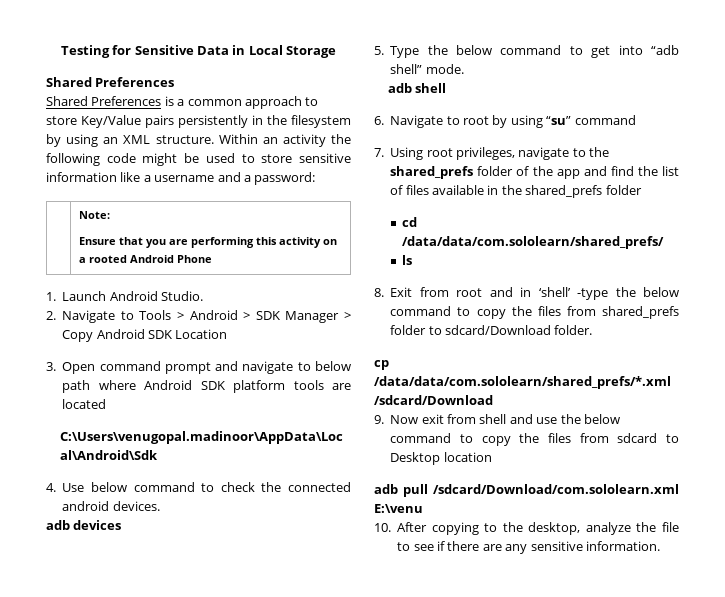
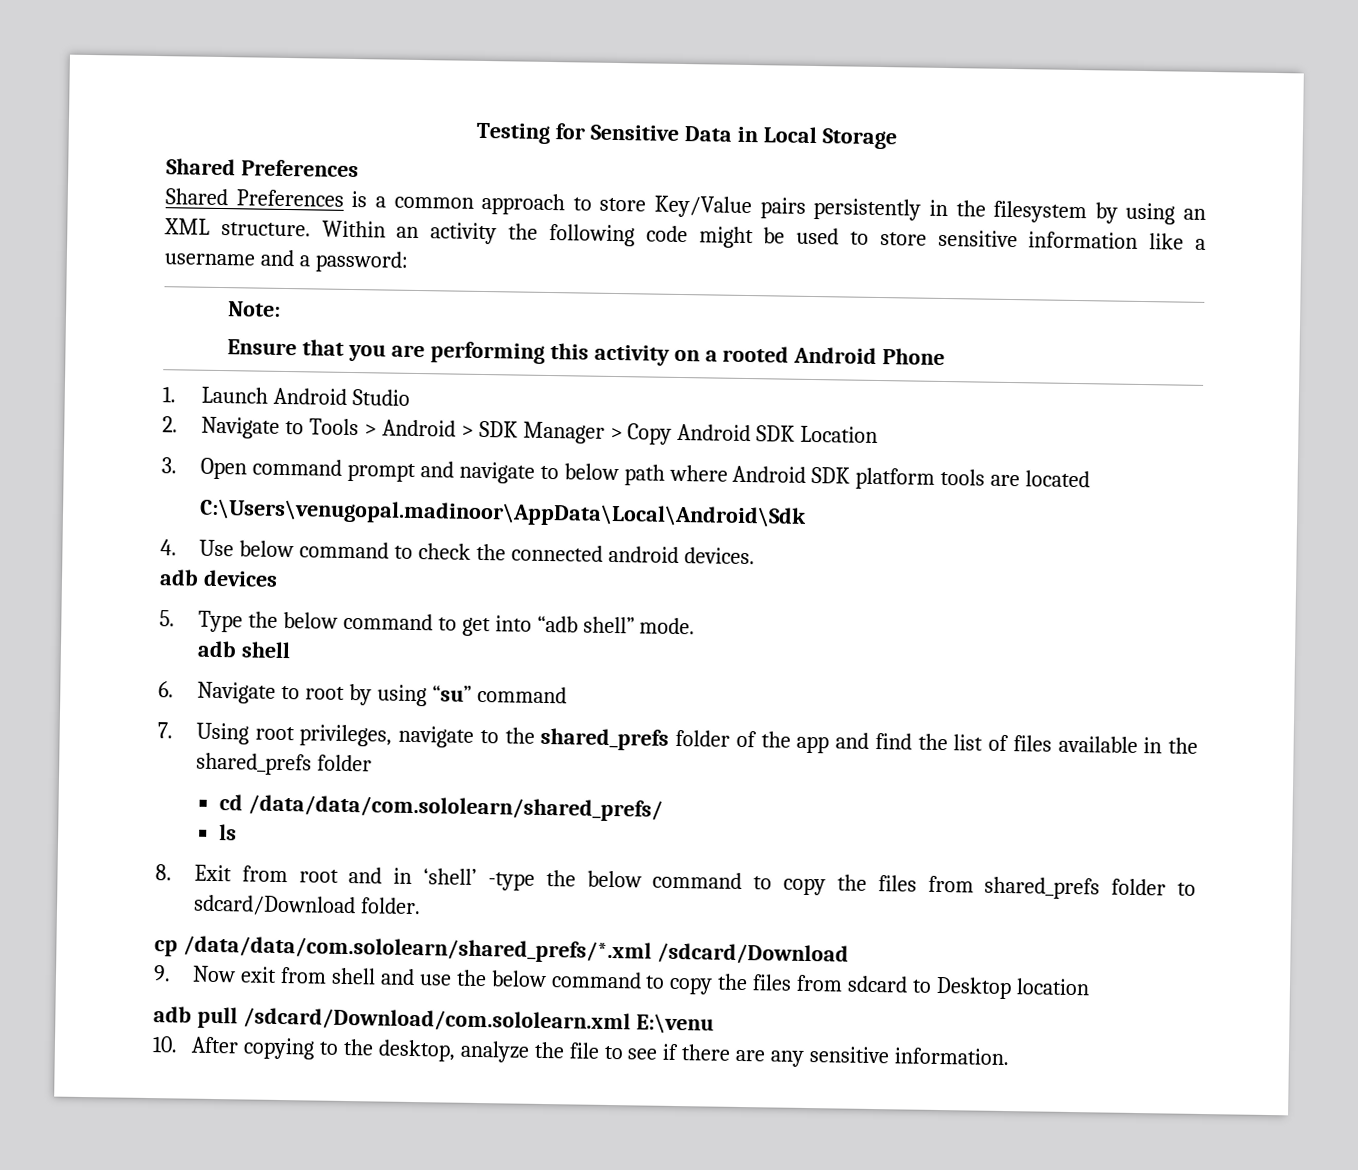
- 1. Launch Android Studio.
+ 1. Launch Android Studio

